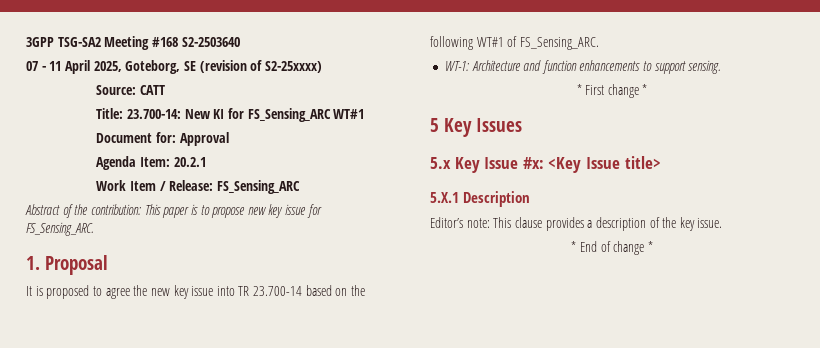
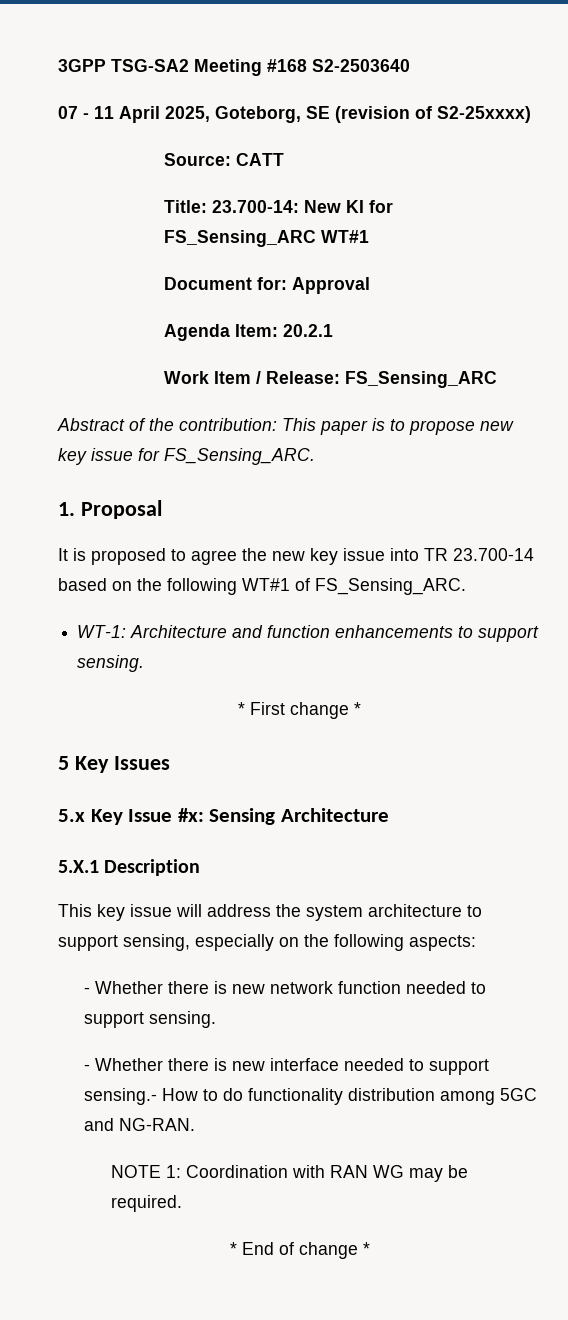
- 5.x Key Issue #x: <Key Issue title>
+ 5.x Key Issue #x: Sensing Architecture
- Editor’s note: This clause provides a description of the key issue.
+ This key issue will address the system architecture to support sensing, especially on the following aspects:
+ - Whether there is new network function needed to support sensing.
+ - Whether there is new interface needed to support sensing.- How to do functionality distribution among 5GC and NG-RAN.
+ NOTE 1: Coordination with RAN WG may be required.

